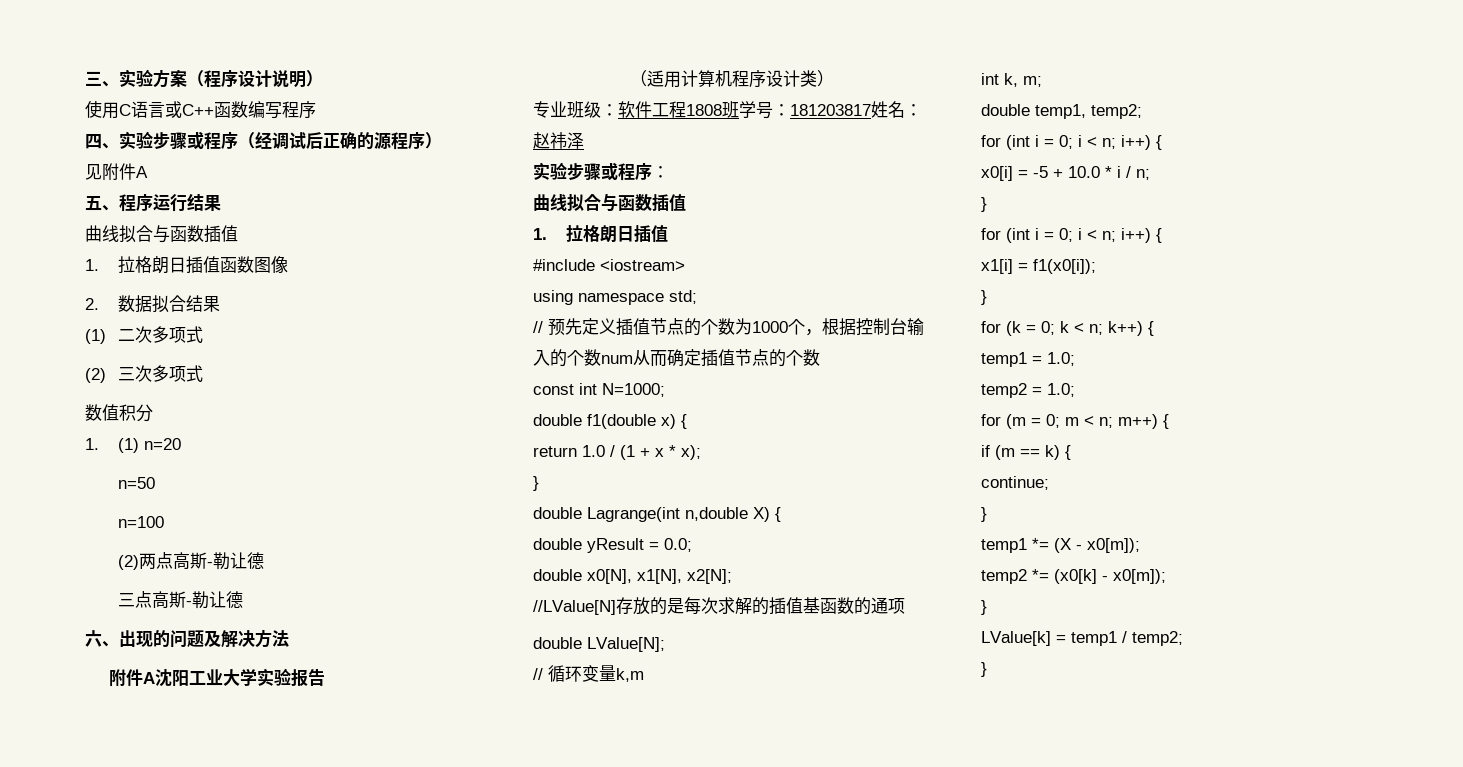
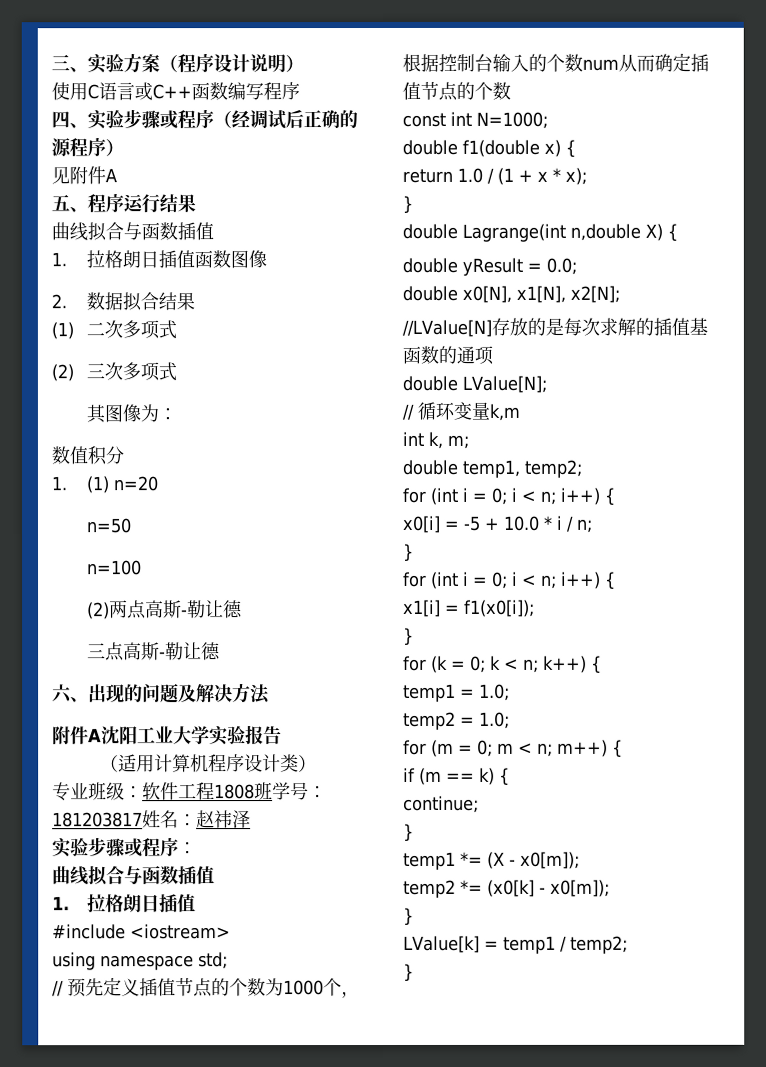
+ 其图像为：

